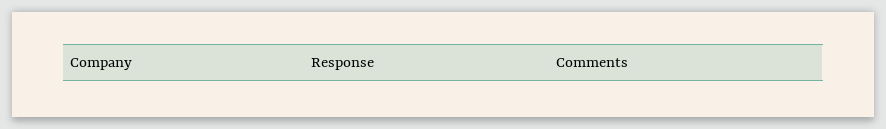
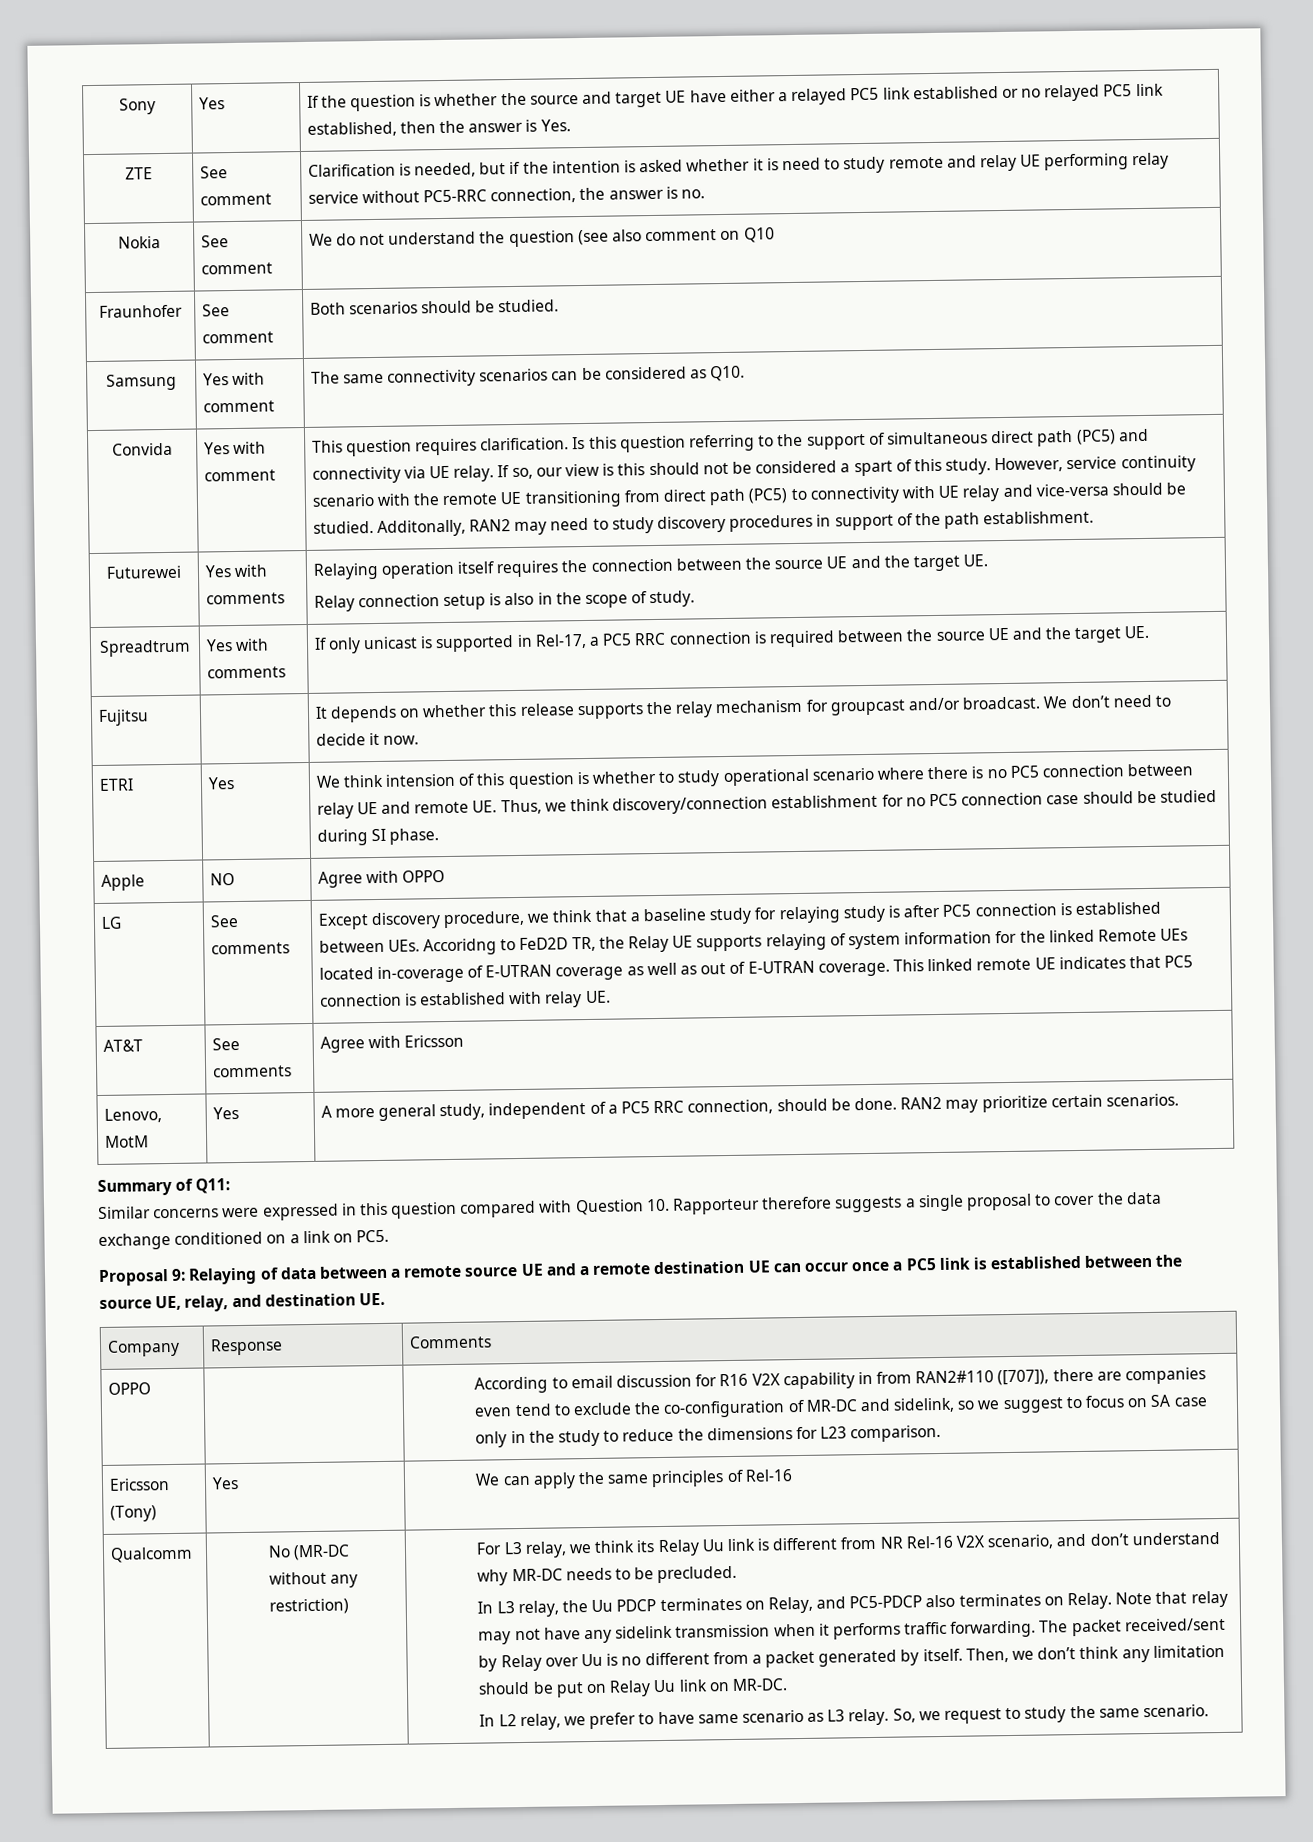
+ Sony | Yes | If the question is whether the source and target UE have either a relayed PC5 link established or no relayed PC5 link established, then the answer is Yes.
+ ZTE | See comment | Clarification is needed, but if the intention is asked whether it is need to study remote and relay UE performing relay service without PC5-RRC connection, the answer is no.
+ Nokia | See comment | We do not understand the question (see also comment on Q10
+ Fraunhofer | See comment | Both scenarios should be studied.
+ Samsung | Yes with comment | The same connectivity scenarios can be considered as Q10.
+ Convida | Yes with comment | This question requires clarification. Is this question referring to the support of simultaneous direct path (PC5) and connectivity via UE relay. If so, our view is this should not be considered a spart of this study. However, service continuity scenario with the remote UE transitioning from direct path (PC5) to connectivity with UE relay and vice-versa should be studied. Additonally, RAN2 may need to study discovery procedures in support of the path establishment.
+ Futurewei | Yes with comments | Relaying operation itself requires the connection between the source UE and the target UE.
+ Relay connection setup is also in the scope of study.
+ Spreadtrum | Yes with comments | If only unicast is supported in Rel-17, a PC5 RRC connection is required between the source UE and the target UE.
+ Fujitsu | | It depends on whether this release supports the relay mechanism for groupcast and/or broadcast. We don’t need to decide it now.
+ ETRI | Yes | We think intension of this question is whether to study operational scenario where there is no PC5 connection between relay UE and remote UE. Thus, we think discovery/connection establishment for no PC5 connection case should be studied during SI phase.
+ Apple | NO | Agree with OPPO
+ LG | See comments | Except discovery procedure, we think that a baseline study for relaying study is after PC5 connection is established between UEs. Accoridng to FeD2D TR, the Relay UE supports relaying of system information for the linked Remote UEs located in-coverage of E-UTRAN coverage as well as out of E-UTRAN coverage. This linked remote UE indicates that PC5 connection is established with relay UE.
+ AT&T | See comments | Agree with Ericsson
+ Lenovo, MotM | Yes | A more general study, independent of a PC5 RRC connection, should be done. RAN2 may prioritize certain scenarios.
+ Summary of Q11:
+ Similar concerns were expressed in this question compared with Question 10. Rapporteur therefore suggests a single proposal to cover the data exchange conditioned on a link on PC5.
+ Proposal 9: Relaying of data between a remote source UE and a remote destination UE can occur once a PC5 link is established between the source UE, relay, and destination UE.
  Company | Response | Comments
+ OPPO | | According to email discussion for R16 V2X capability in from RAN2#110 ([707]), there are companies even tend to exclude the co-configuration of MR-DC and sidelink, so we suggest to focus on SA case only in the study to reduce the dimensions for L23 comparison.
+ Ericsson (Tony) | Yes | We can apply the same principles of Rel-16
+ Qualcomm | No (MR-DC without any restriction) | For L3 relay, we think its Relay Uu link is different from NR Rel-16 V2X scenario, and don’t understand why MR-DC needs to be precluded.
+ In L3 relay, the Uu PDCP terminates on Relay, and PC5-PDCP also terminates on Relay. Note that relay may not have any sidelink transmission when it performs traffic forwarding. The packet received/sent by Relay over Uu is no different from a packet generated by itself. Then, we don’t think any limitation should be put on Relay Uu link on MR-DC.
+ In L2 relay, we prefer to have same scenario as L3 relay. So, we request to study the same scenario.

